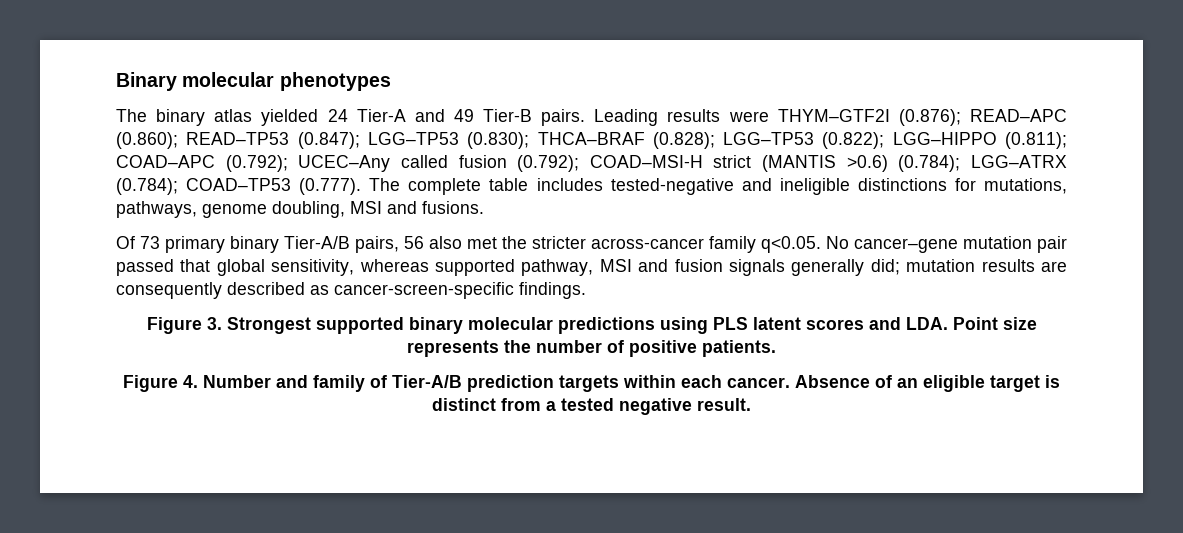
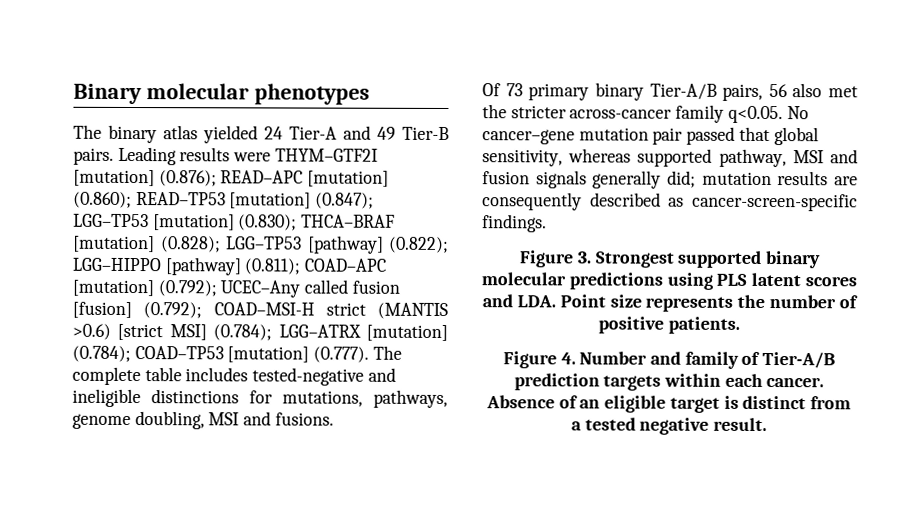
- Leading results were THYM–GTF2I (0.876); READ–APC (0.860); READ–TP53 (0.847); LGG–TP53 (0.830); THCA–BRAF (0.828); LGG–TP53 (0.822); LGG–HIPPO (0.811); COAD–APC (0.792); UCEC–Any called fusion (0.792); COAD–MSI-H strict (MANTIS >0.6) (0.784); LGG–ATRX (0.784); COAD–TP53 (0.777). The complete table includes tested-negative and ineligible distinctions for mutations, pathways, genome doubling, MSI and fusions.
+ Leading results were THYM–GTF2I [mutation] (0.876); READ–APC [mutation] (0.860); READ–TP53 [mutation] (0.847); LGG–TP53 [mutation] (0.830); THCA–BRAF [mutation] (0.828); LGG–TP53 [pathway] (0.822); LGG–HIPPO [pathway] (0.811); COAD–APC [mutation] (0.792); UCEC–Any called fusion [fusion] (0.792); COAD–MSI-H strict (MANTIS >0.6) [strict MSI] (0.784); LGG–ATRX [mutation] (0.784); COAD–TP53 [mutation] (0.777). The complete table includes tested-negative and ineligible distinctions for mutations, pathways, genome doubling, MSI and fusions.

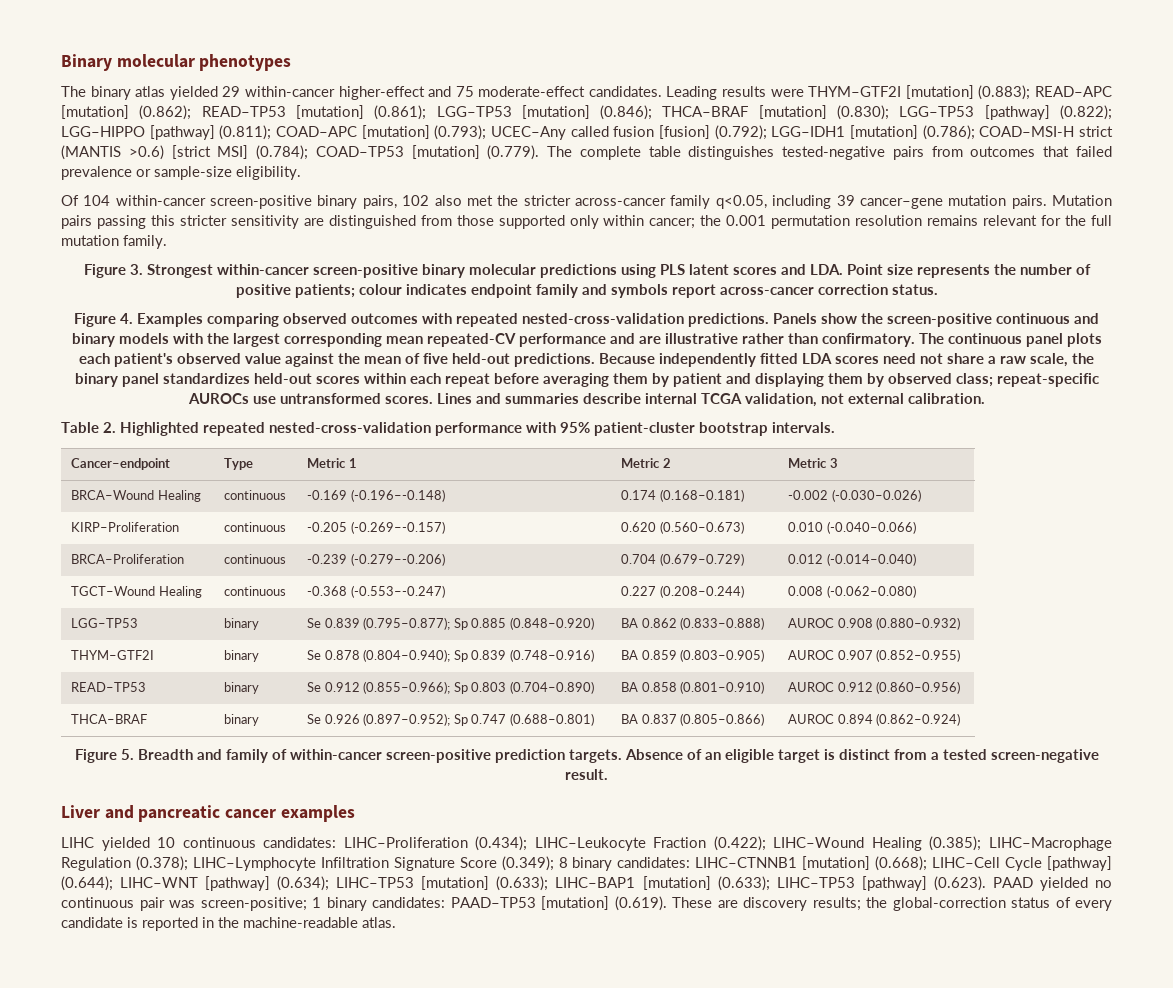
- The binary atlas yielded 24 Tier-A and 49 Tier-B pairs.
+ The binary atlas yielded 29 within-cancer higher-effect and 75 moderate-effect candidates.
- Leading results were THYM–GTF2I [mutation] (0.876); READ–APC [mutation] (0.860); READ–TP53 [mutation] (0.847); LGG–TP53 [mutation] (0.830); THCA–BRAF [mutation] (0.828); LGG–TP53 [pathway] (0.822); LGG–HIPPO [pathway] (0.811); COAD–APC [mutation] (0.792); UCEC–Any called fusion [fusion] (0.792); COAD–MSI-H strict (MANTIS >0.6) [strict MSI] (0.784); LGG–ATRX [mutation] (0.784); COAD–TP53 [mutation] (0.777). The complete table includes tested-negative and ineligible distinctions for mutations, pathways, genome doubling, MSI and fusions.
- Of 73 primary binary Tier-A/B pairs, 56 also met the stricter across-cancer family q<0.05. No cancer–gene mutation pair passed that global sensitivity, whereas supported pathway, MSI and fusion signals generally did; mutation results are consequently described as cancer-screen-specific findings.
+ Leading results were THYM–GTF2I [mutation] (0.883); READ–APC [mutation] (0.862); READ–TP53 [mutation] (0.861); LGG–TP53 [mutation] (0.846); THCA–BRAF [mutation] (0.830); LGG–TP53 [pathway] (0.822); LGG–HIPPO [pathway] (0.811); COAD–APC [mutation] (0.793); UCEC–Any called fusion [fusion] (0.792); LGG–IDH1 [mutation] (0.786); COAD–MSI-H strict (MANTIS >0.6) [strict MSI] (0.784); COAD–TP53 [mutation] (0.779). The complete table distinguishes tested-negative pairs from outcomes that failed prevalence or sample-size eligibility.
+ Of 104 within-cancer screen-positive binary pairs, 102 also met the stricter across-cancer family q<0.05, including 39 cancer–gene mutation pairs. Mutation pairs passing this stricter sensitivity are distinguished from those supported only within cancer; the 0.001 permutation resolution remains relevant for the full mutation family.
- Figure 3. Strongest supported binary molecular predictions using PLS latent scores and LDA. Point size represents the number of positive patients.
- Figure 4. Number and family of Tier-A/B prediction targets within each cancer.
+ Figure 3. Strongest within-cancer screen-positive binary molecular predictions using PLS latent scores and LDA. Point size represents the number of positive patients; colour indicates endpoint family and symbols report across-cancer correction status.
+ Figure 4. Examples comparing observed outcomes with repeated nested-cross-validation predictions. Panels show the screen-positive continuous and binary models with the largest corresponding mean repeated-CV performance and are illustrative rather than confirmatory. The continuous panel plots each patient's observed value against the mean of five held-out predictions. Because independently fitted LDA scores need not share a raw scale, the binary panel standardizes held-out scores within each repeat before averaging them by patient and displaying them by observed class; repeat-specific AUROCs use untransformed scores. Lines and summaries describe internal TCGA validation, not external calibration.
+ Table 2. Highlighted repeated nested-cross-validation performance with 95% patient-cluster bootstrap intervals.
+ Cancer–endpoint | Type | Metric 1 | Metric 2 | Metric 3
+ BRCA–Wound Healing | continuous | -0.169 (-0.196–-0.148) | 0.174 (0.168–0.181) | -0.002 (-0.030–0.026)
+ KIRP–Proliferation | continuous | -0.205 (-0.269–-0.157) | 0.620 (0.560–0.673) | 0.010 (-0.040–0.066)
+ BRCA–Proliferation | continuous | -0.239 (-0.279–-0.206) | 0.704 (0.679–0.729) | 0.012 (-0.014–0.040)
+ TGCT–Wound Healing | continuous | -0.368 (-0.553–-0.247) | 0.227 (0.208–0.244) | 0.008 (-0.062–0.080)
+ LGG–TP53 | binary | Se 0.839 (0.795–0.877); Sp 0.885 (0.848–0.920) | BA 0.862 (0.833–0.888) | AUROC 0.908 (0.880–0.932)
+ THYM–GTF2I | binary | Se 0.878 (0.804–0.940); Sp 0.839 (0.748–0.916) | BA 0.859 (0.803–0.905) | AUROC 0.907 (0.852–0.955)
+ READ–TP53 | binary | Se 0.912 (0.855–0.966); Sp 0.803 (0.704–0.890) | BA 0.858 (0.801–0.910) | AUROC 0.912 (0.860–0.956)
+ THCA–BRAF | binary | Se 0.926 (0.897–0.952); Sp 0.747 (0.688–0.801) | BA 0.837 (0.805–0.866) | AUROC 0.894 (0.862–0.924)
+ Figure 5. Breadth and family of within-cancer screen-positive prediction targets.
- Absence of an eligible target is distinct from a tested negative result.
+ Absence of an eligible target is distinct from a tested screen-negative result.
+ Liver and pancreatic cancer examples
+ LIHC yielded 10 continuous candidates: LIHC–Proliferation (0.434); LIHC–Leukocyte Fraction (0.422); LIHC–Wound Healing (0.385); LIHC–Macrophage Regulation (0.378); LIHC–Lymphocyte Infiltration Signature Score (0.349); 8 binary candidates: LIHC–CTNNB1 [mutation] (0.668); LIHC–Cell Cycle [pathway] (0.644); LIHC–WNT [pathway] (0.634); LIHC–TP53 [mutation] (0.633); LIHC–BAP1 [mutation] (0.633); LIHC–TP53 [pathway] (0.623). PAAD yielded no continuous pair was screen-positive; 1 binary candidates: PAAD–TP53 [mutation] (0.619). These are discovery results; the global-correction status of every candidate is reported in the machine-readable atlas.

